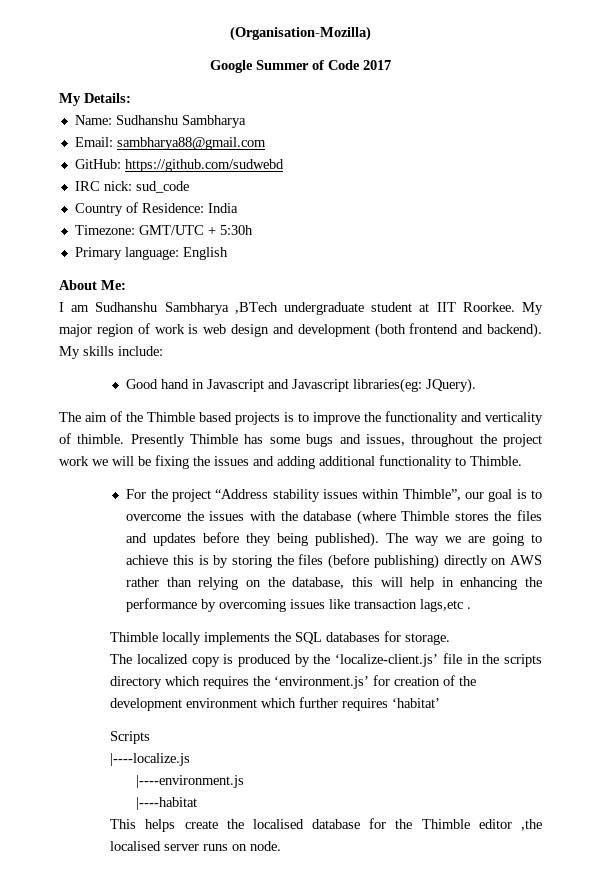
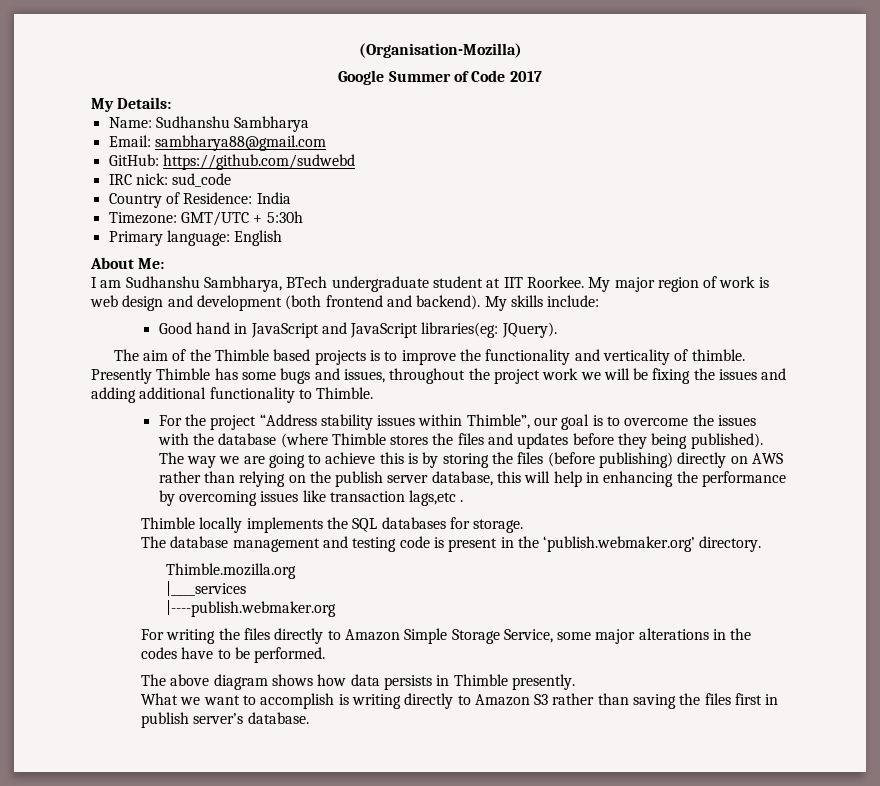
- I am Sudhanshu Sambharya ,BTech undergraduate student at IIT Roorkee.
+ I am Sudhanshu Sambharya, BTech undergraduate student at IIT Roorkee.
- Good hand in Javascript and Javascript libraries(eg: JQuery).
+ Good hand in JavaScript and JavaScript libraries(eg: JQuery).
- The way we are going to achieve this is by storing the files (before publishing) directly on AWS rather than relying on the database, this will help in enhancing the performance by overcoming issues like transaction lags,etc .
+ The way we are going to achieve this is by storing the files (before publishing) directly on AWS rather than relying on the publish server database, this will help in enhancing the performance by overcoming issues like transaction lags,etc .
- The localized copy is produced by the ‘localize-client.js’ file in the scripts directory which requires the ‘environment.js’ for creation of the development environment which further requires ‘habitat’
- Scripts
- |----localize.js
- |----environment.js
- |----habitat
- This helps create the localised database for the Thimble editor ,the localised server runs on node.
+ The database management and testing code is present in the ‘publish.webmaker.org’ directory.
+ Thimble.mozilla.org
+ |____services
+ |----publish.webmaker.org
+ For writing the files directly to Amazon Simple Storage Service, some major alterations in the codes have to be performed.
+ The above diagram shows how data persists in Thimble presently.
+ What we want to accomplish is writing directly to Amazon S3 rather than saving the files first in publish server’s database.

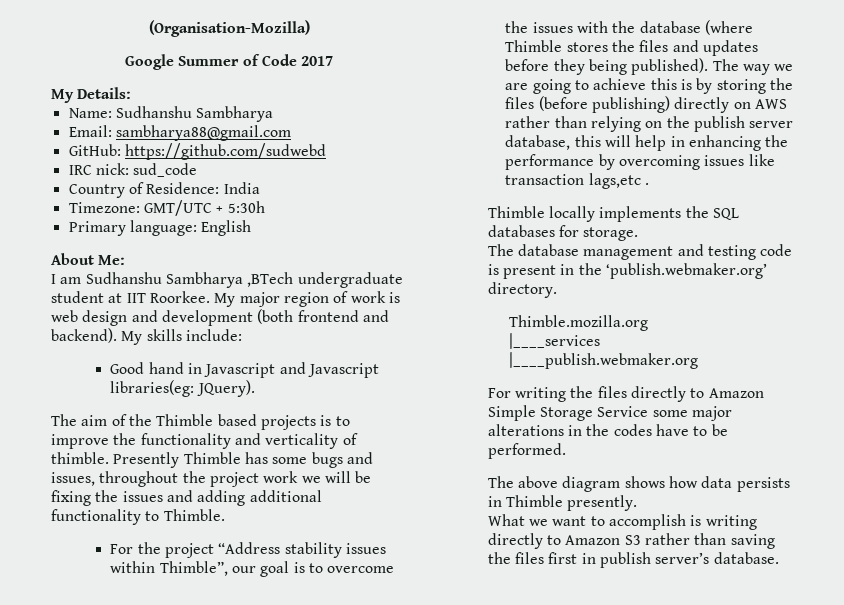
- I am Sudhanshu Sambharya, BTech undergraduate student at IIT Roorkee.
+ I am Sudhanshu Sambharya ,BTech undergraduate student at IIT Roorkee.
- Good hand in JavaScript and JavaScript libraries(eg: JQuery).
+ Good hand in Javascript and Javascript libraries(eg: JQuery).
- |----publish.webmaker.org
+ |____publish.webmaker.org
- For writing the files directly to Amazon Simple Storage Service, some major alterations in the codes have to be performed.
+ For writing the files directly to Amazon Simple Storage Service some major alterations in the codes have to be performed.

